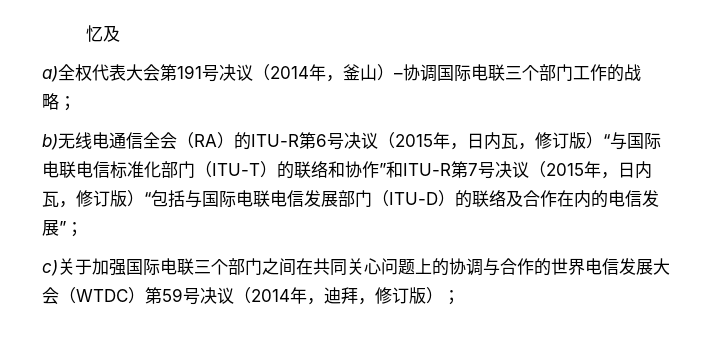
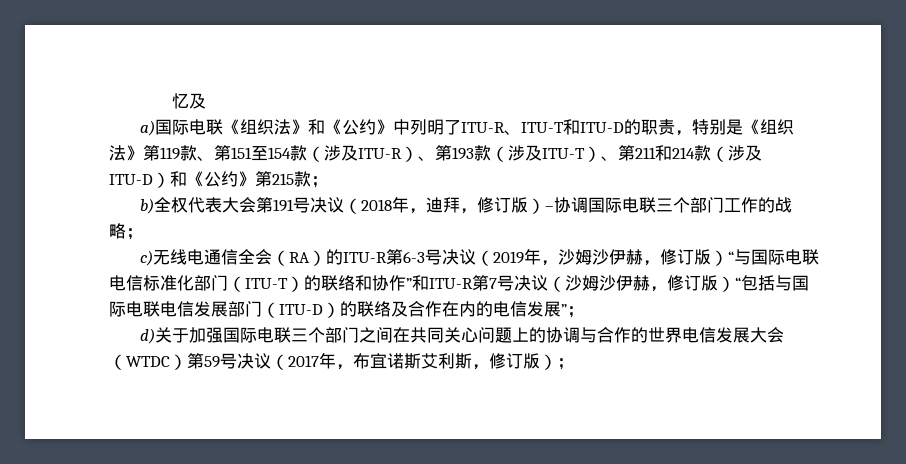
- a)全权代表大会第191号决议（2014年，釜山）–协调国际电联三个部门工作的战略；
+ a)国际电联《组织法》和《公约》中列明了ITU-R、ITU-T和ITU-D的职责，特别是《组织法》第119款、第151至154款（涉及ITU-R）、第193款（涉及ITU-T）、第211和214款（涉及ITU-D）和《公约》第215款；
+ b)全权代表大会第191号决议（2018年，迪拜，修订版）–协调国际电联三个部门工作的战略；
- b)无线电通信全会（RA）的ITU-R第6号决议（2015年，日内瓦，修订版）“与国际电联电信标准化部门（ITU-T）的联络和协作”和ITU-R第7号决议（2015年，日内瓦，修订版）“包括与国际电联电信发展部门（ITU-D）的联络及合作在内的电信发展”；
+ c)无线电通信全会（RA）的ITU-R第6-3号决议（2019年，沙姆沙伊赫，修订版）“与国际电联电信标准化部门（ITU-T）的联络和协作”和ITU-R第7号决议（沙姆沙伊赫，修订版）“包括与国际电联电信发展部门（ITU-D）的联络及合作在内的电信发展”；
- c)关于加强国际电联三个部门之间在共同关心问题上的协调与合作的世界电信发展大会（WTDC）第59号决议（2014年，迪拜，修订版）；
+ d)关于加强国际电联三个部门之间在共同关心问题上的协调与合作的世界电信发展大会（WTDC）第59号决议（2017年，布宜诺斯艾利斯，修订版）；

